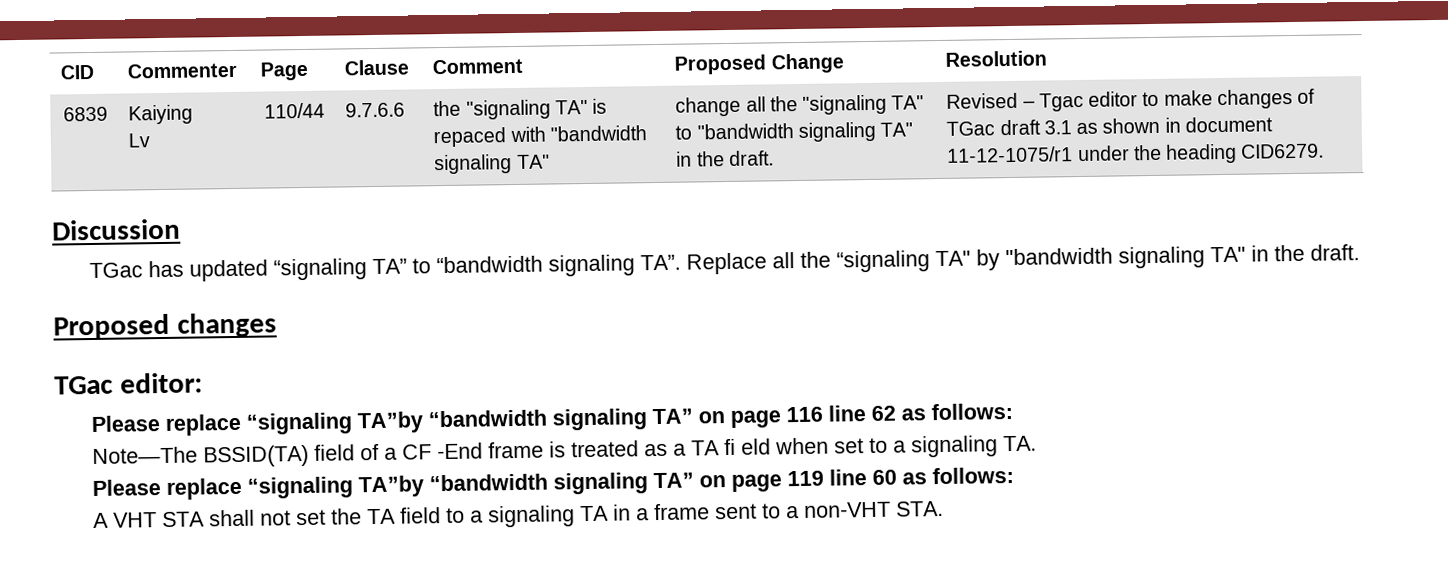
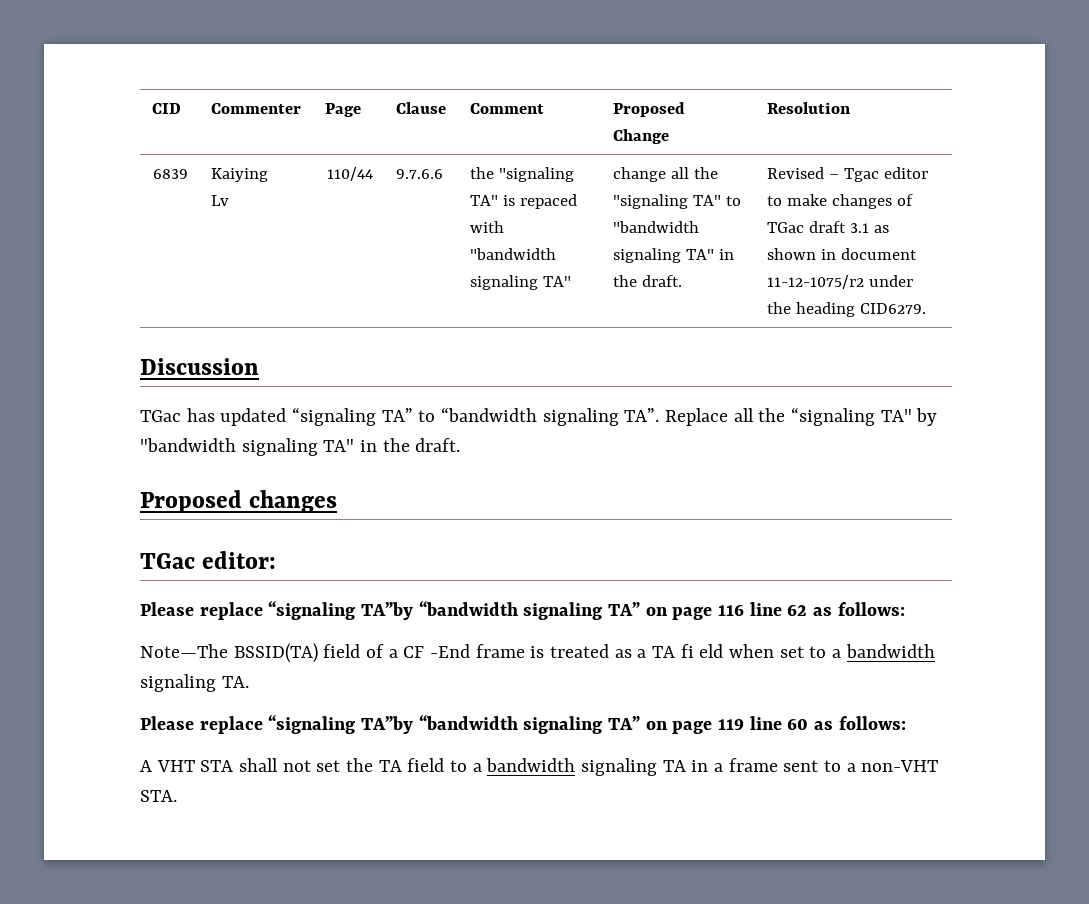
- Revised – Tgac editor to make changes of TGac draft 3.1 as shown in document 11-12-1075/r1 under the heading CID6279.
+ Revised – Tgac editor to make changes of TGac draft 3.1 as shown in document 11-12-1075/r2 under the heading CID6279.
- Note—The BSSID(TA) field of a CF -End frame is treated as a TA fi eld when set to a signaling TA.
+ Note—The BSSID(TA) field of a CF -End frame is treated as a TA fi eld when set to a bandwidth signaling TA.
- A VHT STA shall not set the TA field to a signaling TA in a frame sent to a non-VHT STA.
+ A VHT STA shall not set the TA field to a bandwidth signaling TA in a frame sent to a non-VHT STA.

